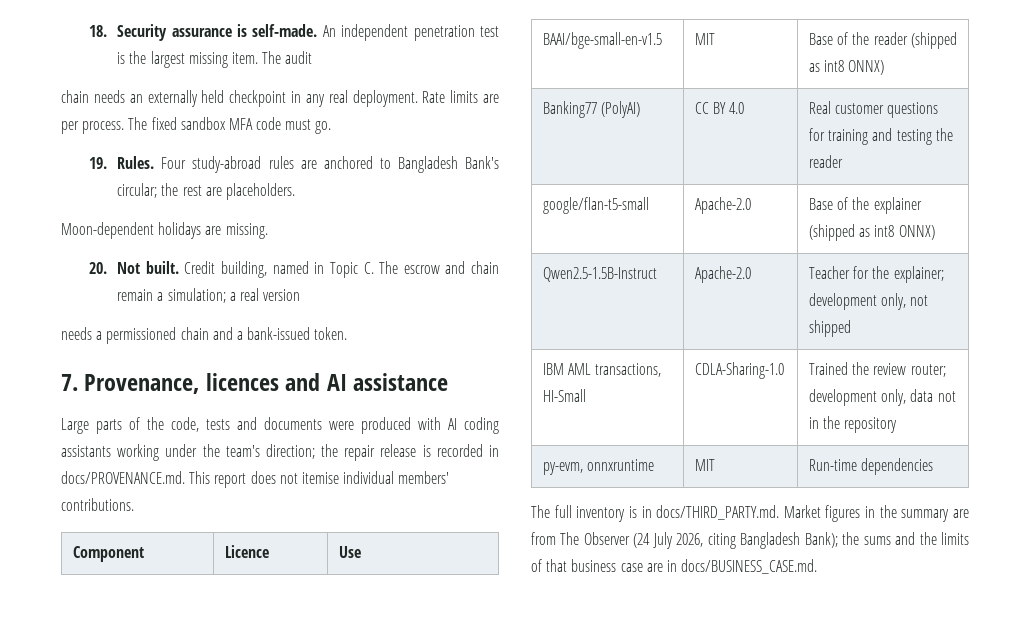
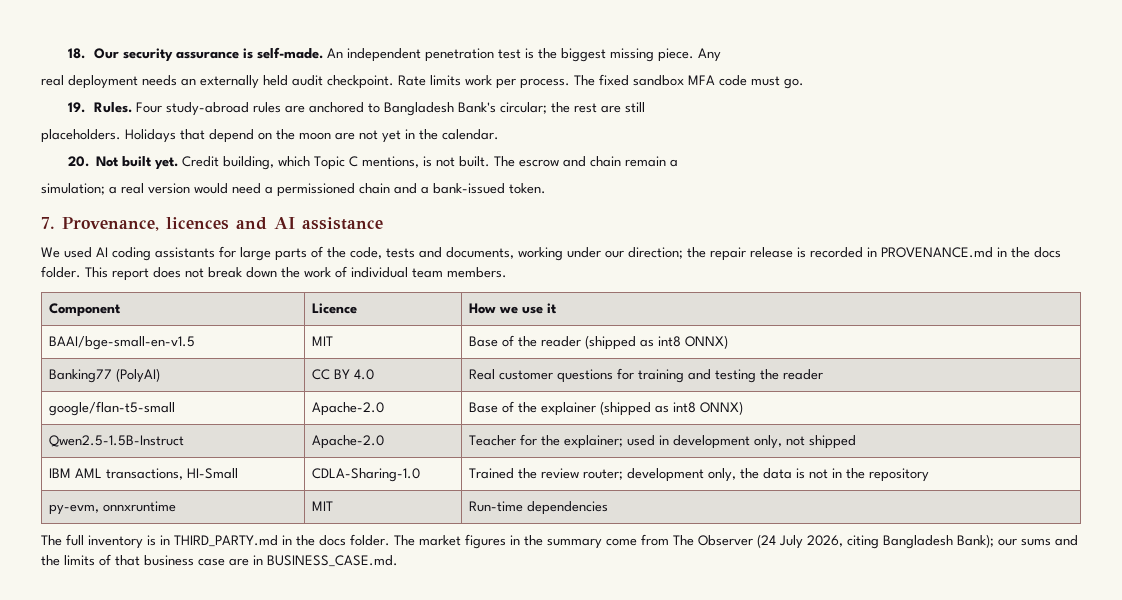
- 18. Security assurance is self-made.
+ 18. Our security assurance is self-made.
- An independent penetration test is the largest missing item. The audit
- chain needs an externally held checkpoint in any real deployment.
+ An independent penetration test is the biggest missing piece. Any
+ real deployment needs an externally held audit checkpoint.
- Rate limits are per process.
+ Rate limits work per process.
- Four study-abroad rules are anchored to Bangladesh Bank's circular; the rest are placeholders.
- Moon-dependent holidays are missing.
- 20. Not built. Credit building, named in Topic C. The escrow and chain remain a simulation; a real version
- needs a permissioned chain and a bank-issued token.
+ Four study-abroad rules are anchored to Bangladesh Bank's circular; the rest are still
+ placeholders. Holidays that depend on the moon are not yet in the calendar.
+ 20. Not built yet. Credit building, which Topic C mentions, is not built. The escrow and chain remain a
+ simulation; a real version would need a permissioned chain and a bank-issued token.
- Large parts of the code, tests and documents were produced with AI coding assistants working under the team's direction; the repair release is recorded in docs/PROVENANCE.md. This report does not itemise individual members' contributions.
- Component | Licence | Use
+ We used AI coding assistants for large parts of the code, tests and documents, working under our direction; the repair release is recorded in PROVENANCE.md in the docs folder. This report does not break down the work of individual team members.
+ Component | Licence | How we use it
- Qwen2.5-1.5B-Instruct | Apache-2.0 | Teacher for the explainer; development only, not shipped
+ Qwen2.5-1.5B-Instruct | Apache-2.0 | Teacher for the explainer; used in development only, not shipped
- IBM AML transactions, HI-Small | CDLA-Sharing-1.0 | Trained the review router; development only, data not in the repository
+ IBM AML transactions, HI-Small | CDLA-Sharing-1.0 | Trained the review router; development only, the data is not in the repository
- The full inventory is in docs/THIRD_PARTY.md. Market figures in the summary are from The Observer (24 July 2026, citing Bangladesh Bank); the sums and the limits of that business case are in docs/BUSINESS_CASE.md.
+ The full inventory is in THIRD_PARTY.md in the docs folder. The market figures in the summary come from The Observer (24 July 2026, citing Bangladesh Bank); our sums and the limits of that business case are in BUSINESS_CASE.md.

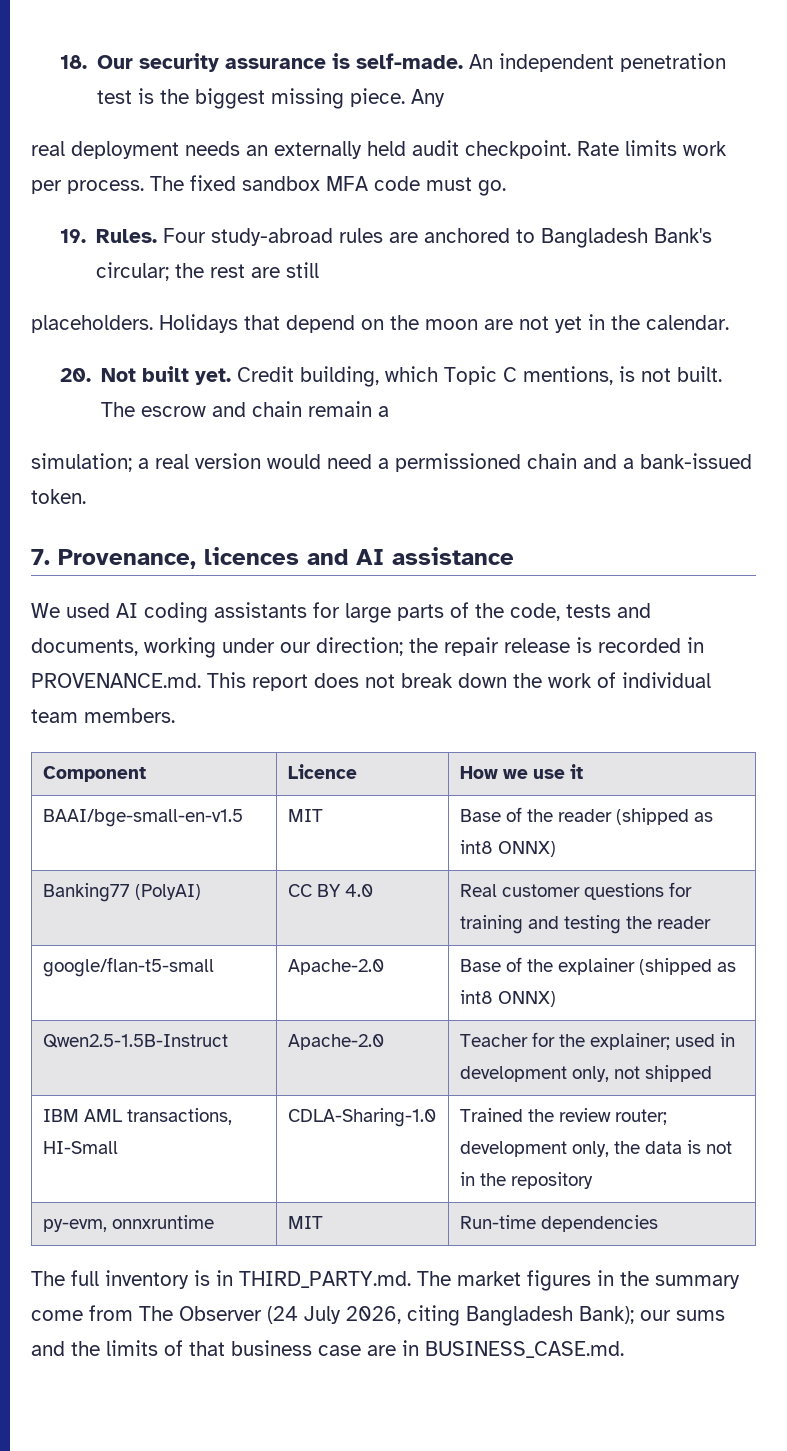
- We used AI coding assistants for large parts of the code, tests and documents, working under our direction; the repair release is recorded in PROVENANCE.md in the docs folder. This report does not break down the work of individual team members.
+ We used AI coding assistants for large parts of the code, tests and documents, working under our direction; the repair release is recorded in PROVENANCE.md. This report does not break down the work of individual team members.
- The full inventory is in THIRD_PARTY.md in the docs folder. The market figures in the summary come from The Observer (24 July 2026, citing Bangladesh Bank); our sums and the limits of that business case are in BUSINESS_CASE.md.
+ The full inventory is in THIRD_PARTY.md. The market figures in the summary come from The Observer (24 July 2026, citing Bangladesh Bank); our sums and the limits of that business case are in BUSINESS_CASE.md.

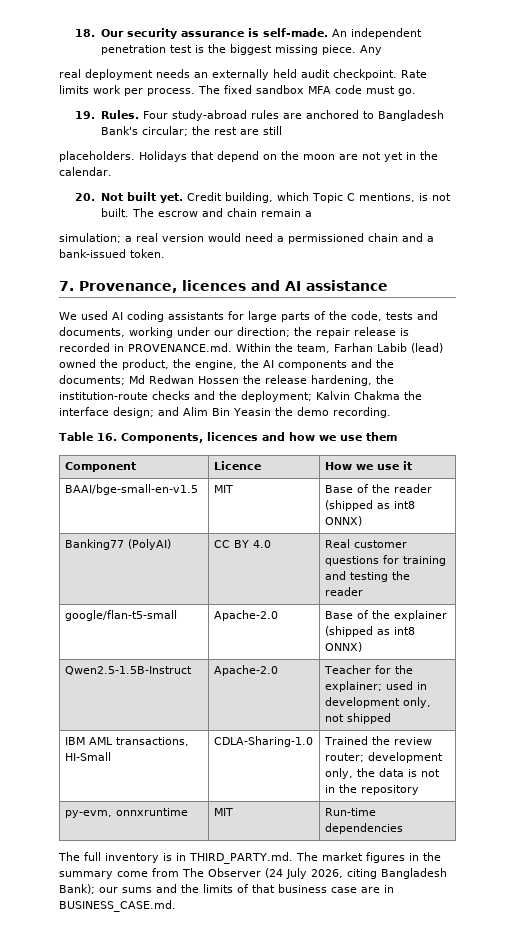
- We used AI coding assistants for large parts of the code, tests and documents, working under our direction; the repair release is recorded in PROVENANCE.md. This report does not break down the work of individual team members.
+ We used AI coding assistants for large parts of the code, tests and documents, working under our direction; the repair release is recorded in PROVENANCE.md. Within the team, Farhan Labib (lead) owned the product, the engine, the AI components and the documents; Md Redwan Hossen the release hardening, the institution-route checks and the deployment; Kalvin Chakma the interface design; and Alim Bin Yeasin the demo recording.
+ Table 16. Components, licences and how we use them

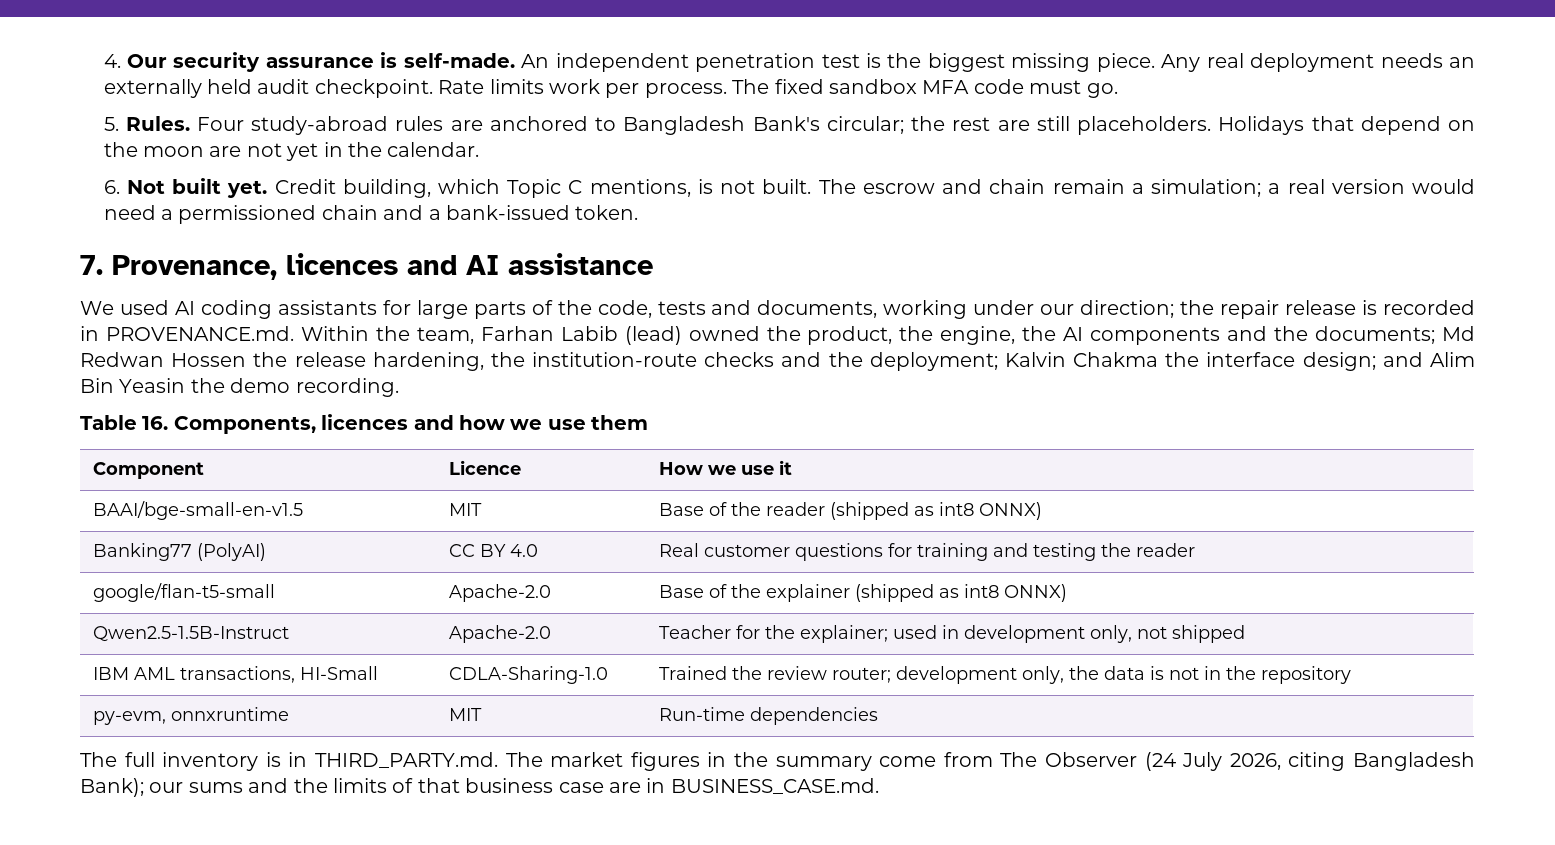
- 18. Our security assurance is self-made.
+ 4. Our security assurance is self-made.
- Any
- real deployment needs an externally held audit checkpoint.
+ Any real deployment needs an externally held audit checkpoint.
- 19. Rules.
+ 5. Rules.
- Four study-abroad rules are anchored to Bangladesh Bank's circular; the rest are still
- placeholders.
+ Four study-abroad rules are anchored to Bangladesh Bank's circular; the rest are still placeholders.
- 20. Not built yet.
+ 6. Not built yet.
- The escrow and chain remain a
- simulation; a real version would need a permissioned chain and a bank-issued token.
+ The escrow and chain remain a simulation; a real version would need a permissioned chain and a bank-issued token.

